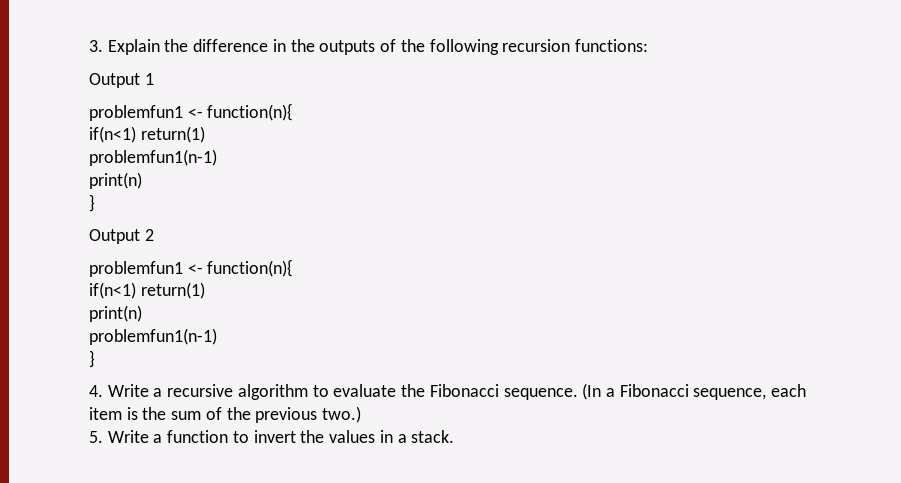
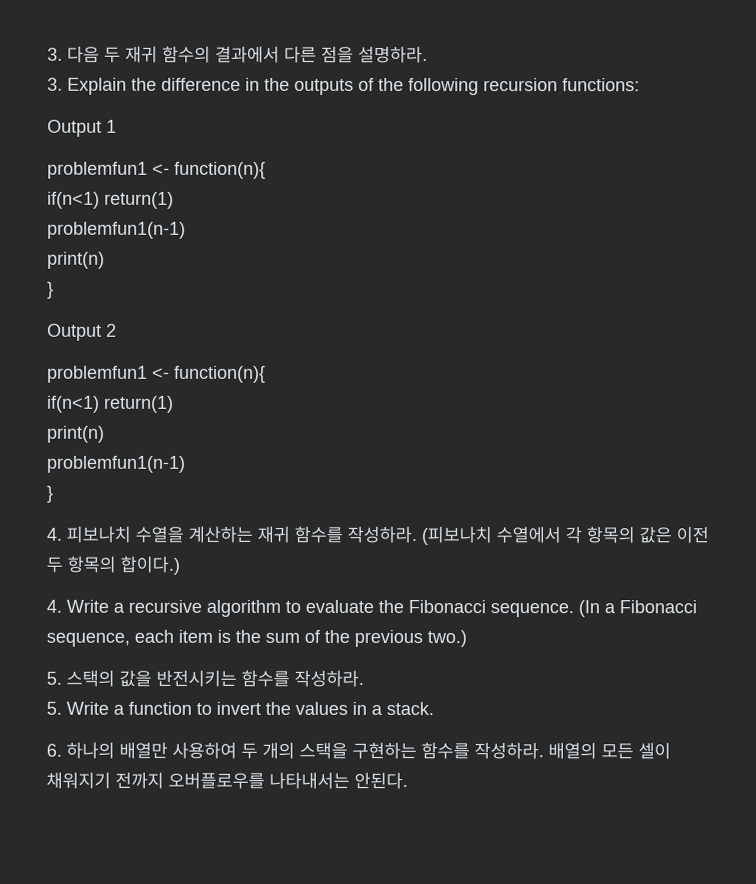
+ 3. 다음 두 재귀 함수의 결과에서 다른 점을 설명하라.
+ 4. 피보나치 수열을 계산하는 재귀 함수를 작성하라. (피보나치 수열에서 각 항목의 값은 이전 두 항목의 합이다.)
+ 5. 스택의 값을 반전시키는 함수를 작성하라.
+ 6. 하나의 배열만 사용하여 두 개의 스택을 구현하는 함수를 작성하라. 배열의 모든 셀이 채워지기 전까지 오버플로우를 나타내서는 안된다.

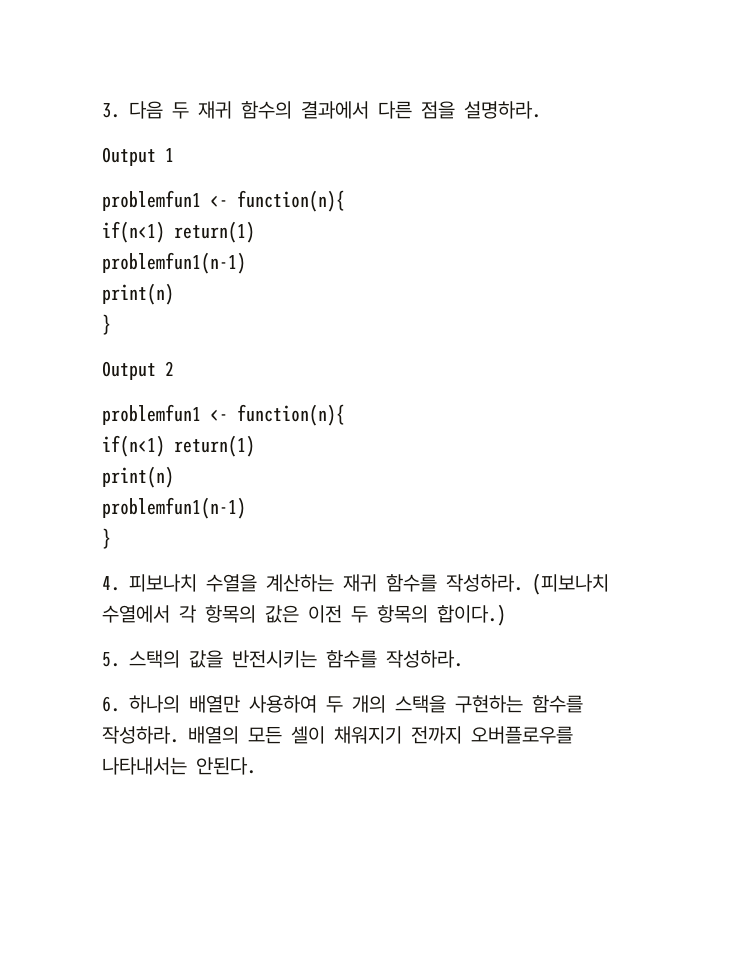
- 3. Explain the difference in the outputs of the following recursion functions:
- 4. Write a recursive algorithm to evaluate the Fibonacci sequence. (In a Fibonacci sequence, each item is the sum of the previous two.)
- 5. Write a function to invert the values in a stack.

